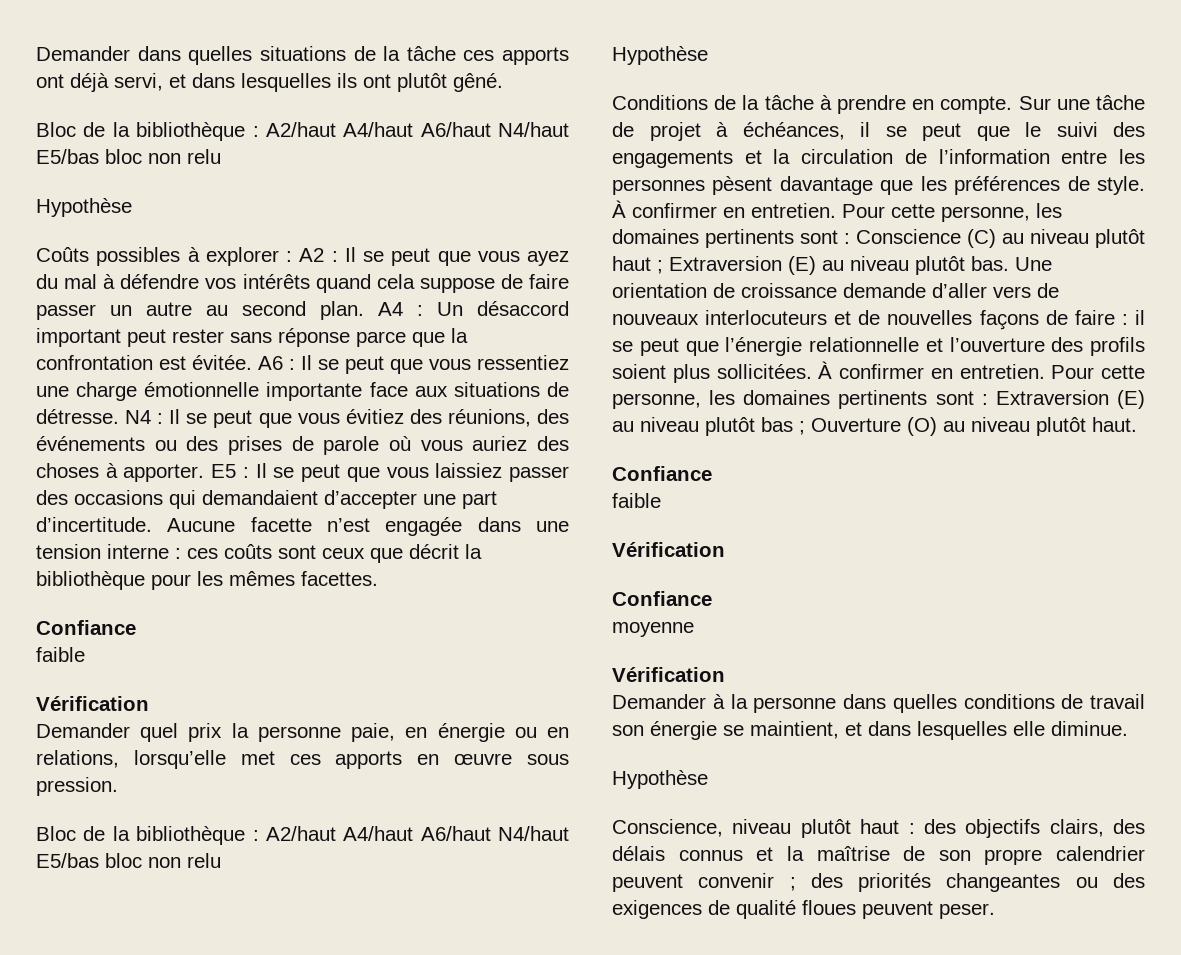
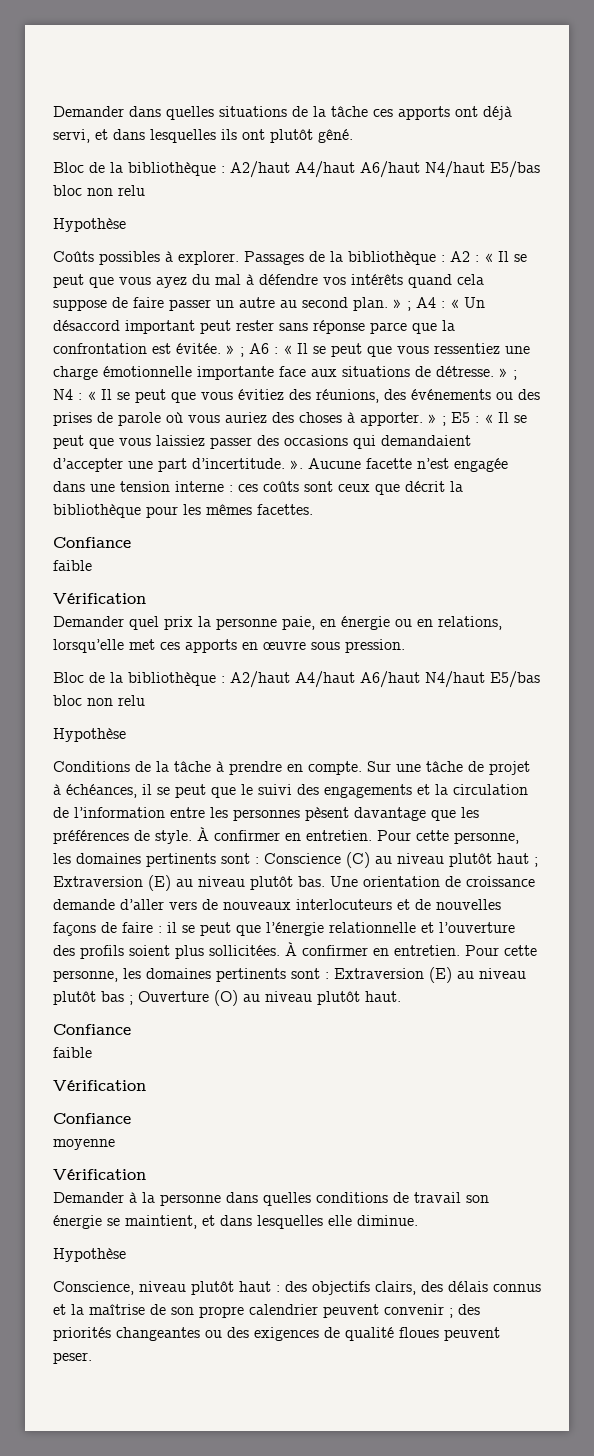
- Coûts possibles à explorer :
+ Coûts possibles à explorer. Passages de la bibliothèque :
- Il se peut que vous ayez du mal à défendre vos intérêts quand cela suppose de faire passer un autre au second plan.
+ « Il se peut que vous ayez du mal à défendre vos intérêts quand cela suppose de faire passer un autre au second plan. » ;
- Un désaccord important peut rester sans réponse parce que la confrontation est évitée.
+ « Un désaccord important peut rester sans réponse parce que la confrontation est évitée. » ;
- Il se peut que vous ressentiez une charge émotionnelle importante face aux situations de détresse.
+ « Il se peut que vous ressentiez une charge émotionnelle importante face aux situations de détresse. » ;
- Il se peut que vous évitiez des réunions, des événements ou des prises de parole où vous auriez des choses à apporter.
+ « Il se peut que vous évitiez des réunions, des événements ou des prises de parole où vous auriez des choses à apporter. » ;
- Il se peut que vous laissiez passer des occasions qui demandaient d’accepter une part d’incertitude.
+ « Il se peut que vous laissiez passer des occasions qui demandaient d’accepter une part d’incertitude. ».

